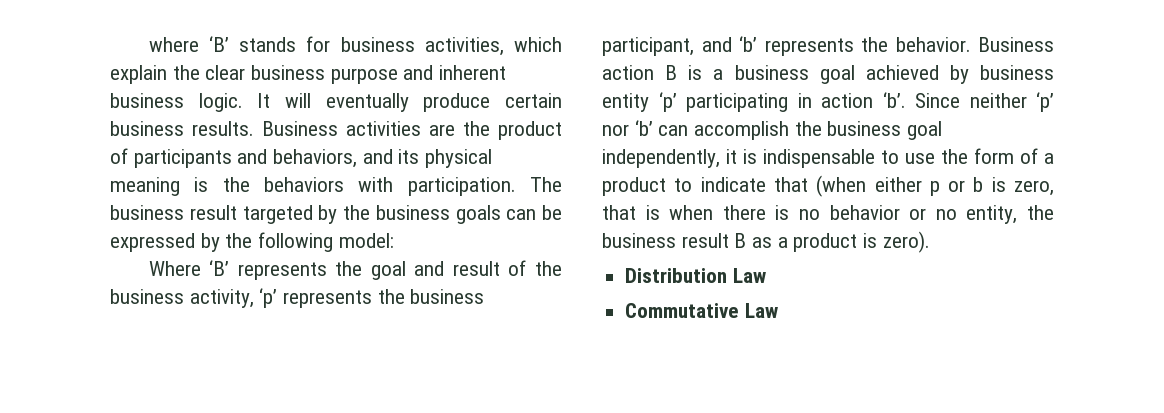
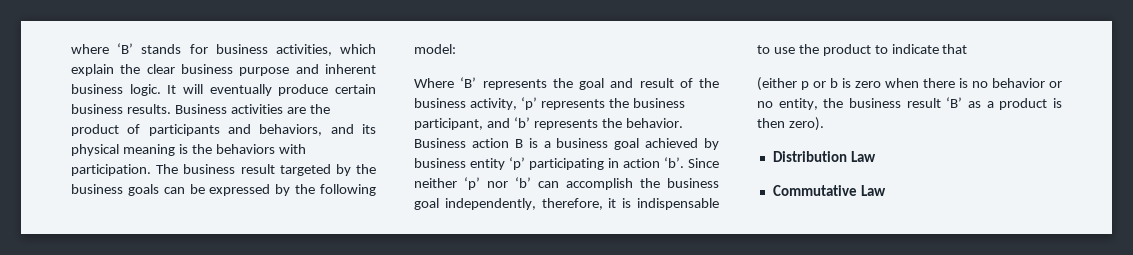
- Since neither ‘p’ nor ‘b’ can accomplish the business goal independently, it is indispensable to use the form of a product to indicate that (when either p or b is zero, that is when there is no behavior or no entity, the business result B as a product is zero).
+ Since neither ‘p’ nor ‘b’ can accomplish the business goal independently, therefore, it is indispensable to use the product to indicate that
+ (either p or b is zero when there is no behavior or no entity, the business result ‘B’ as a product is then zero).

